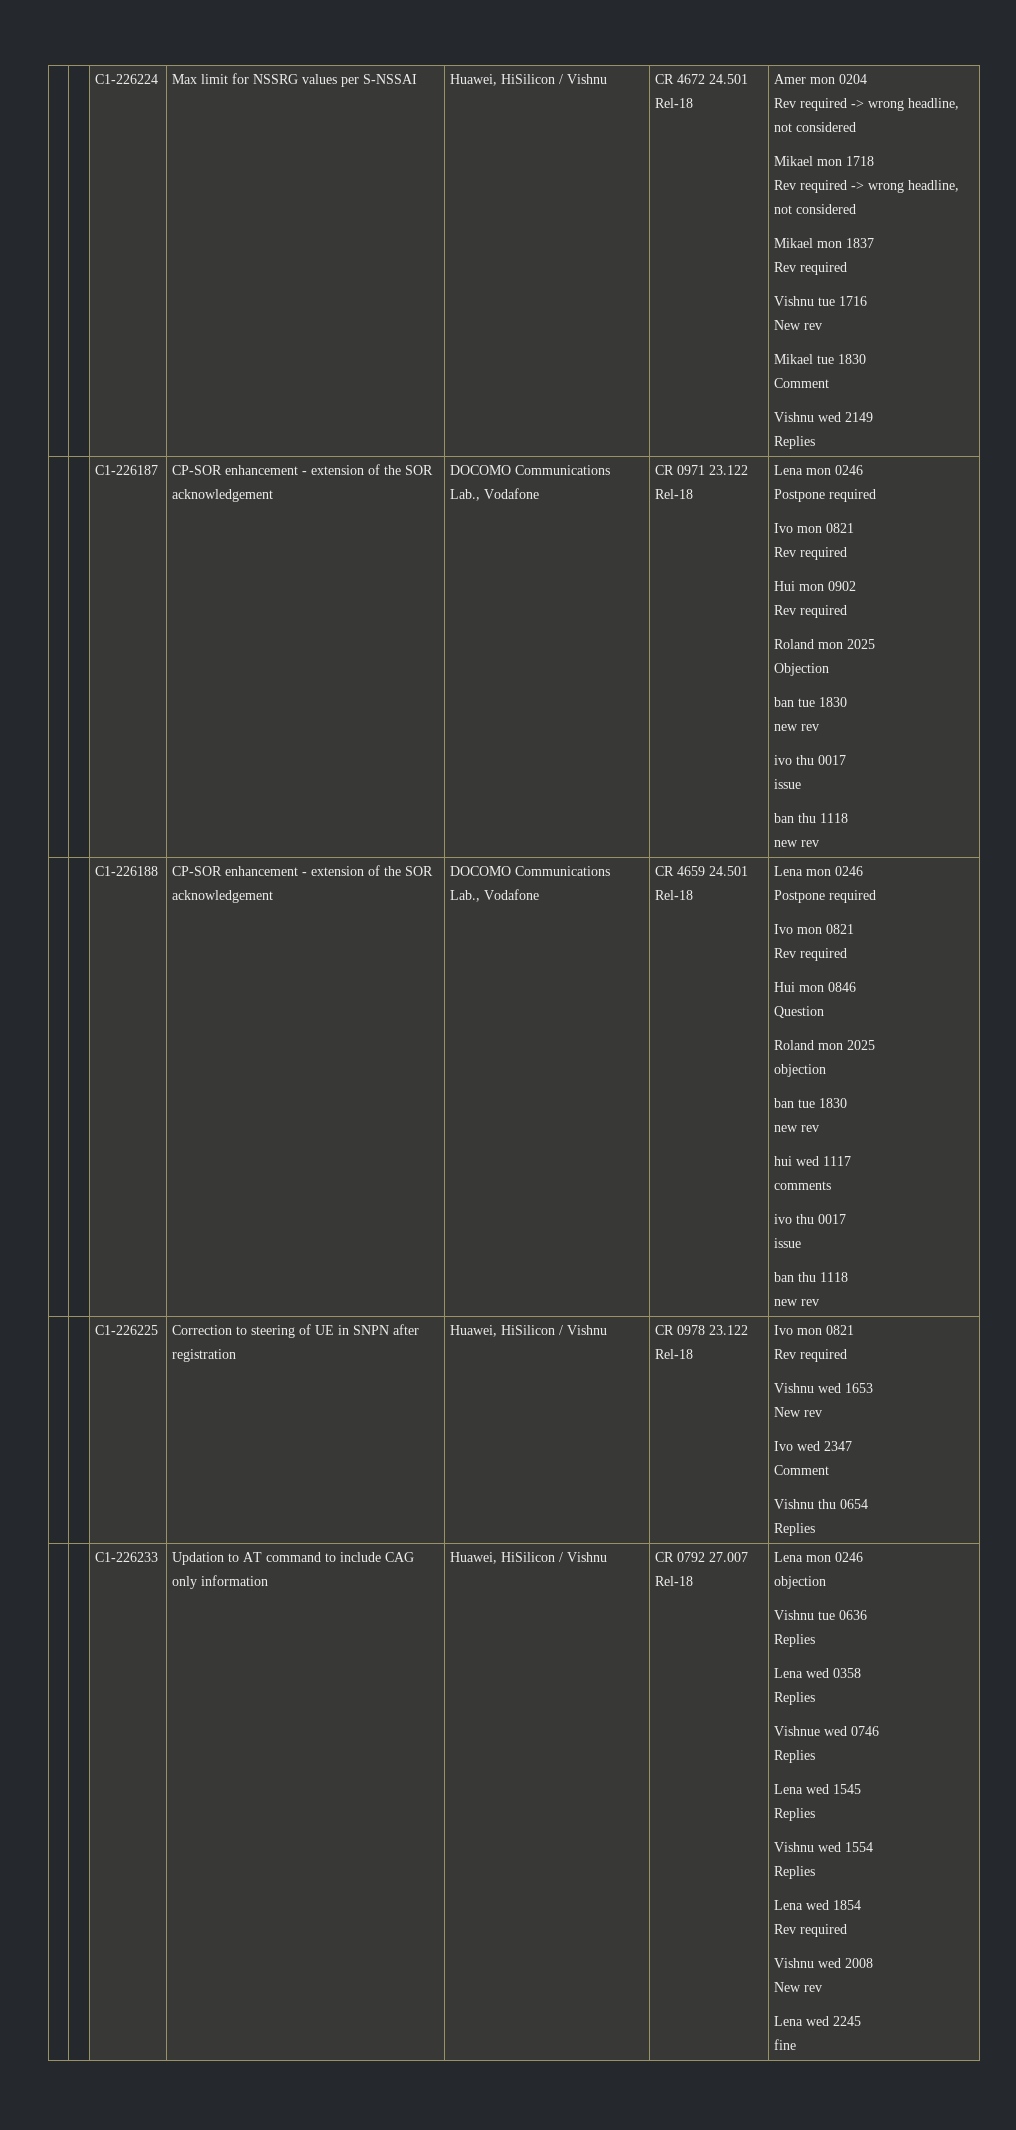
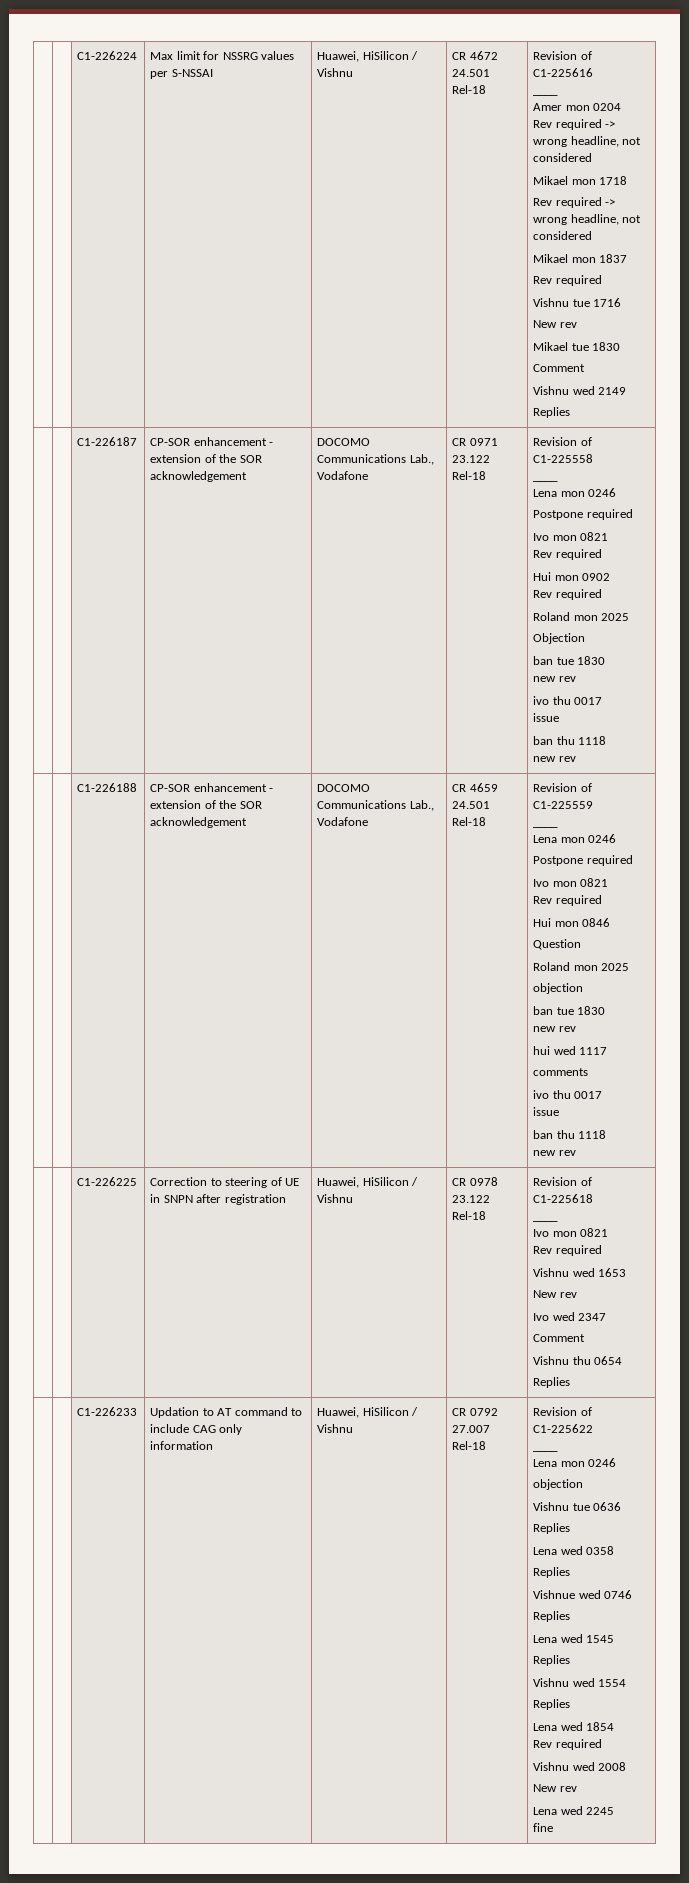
+ Revision of C1-225616
+ ____
+ Revision of C1-225558
+ ____
+ Revision of C1-225559
+ ____
- | | C1-226225 | Correction to steering of UE in SNPN after registration | Huawei, HiSilicon / Vishnu | CR 0978 23.122 Rel-18 | Ivo mon 0821
+ | | C1-226225 | Correction to steering of UE in SNPN after registration | Huawei, HiSilicon / Vishnu | CR 0978 23.122 Rel-18 | Revision of C1-225618
+ ____
+ Ivo mon 0821
+ Revision of C1-225622
+ ____

